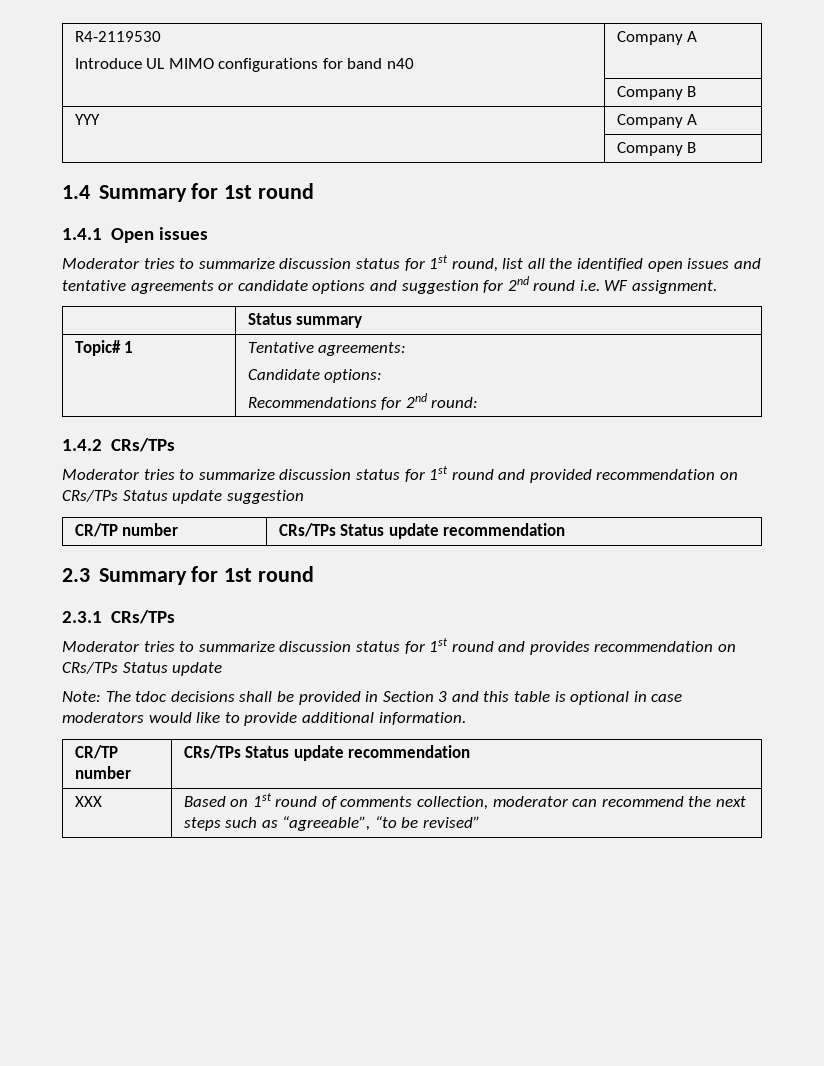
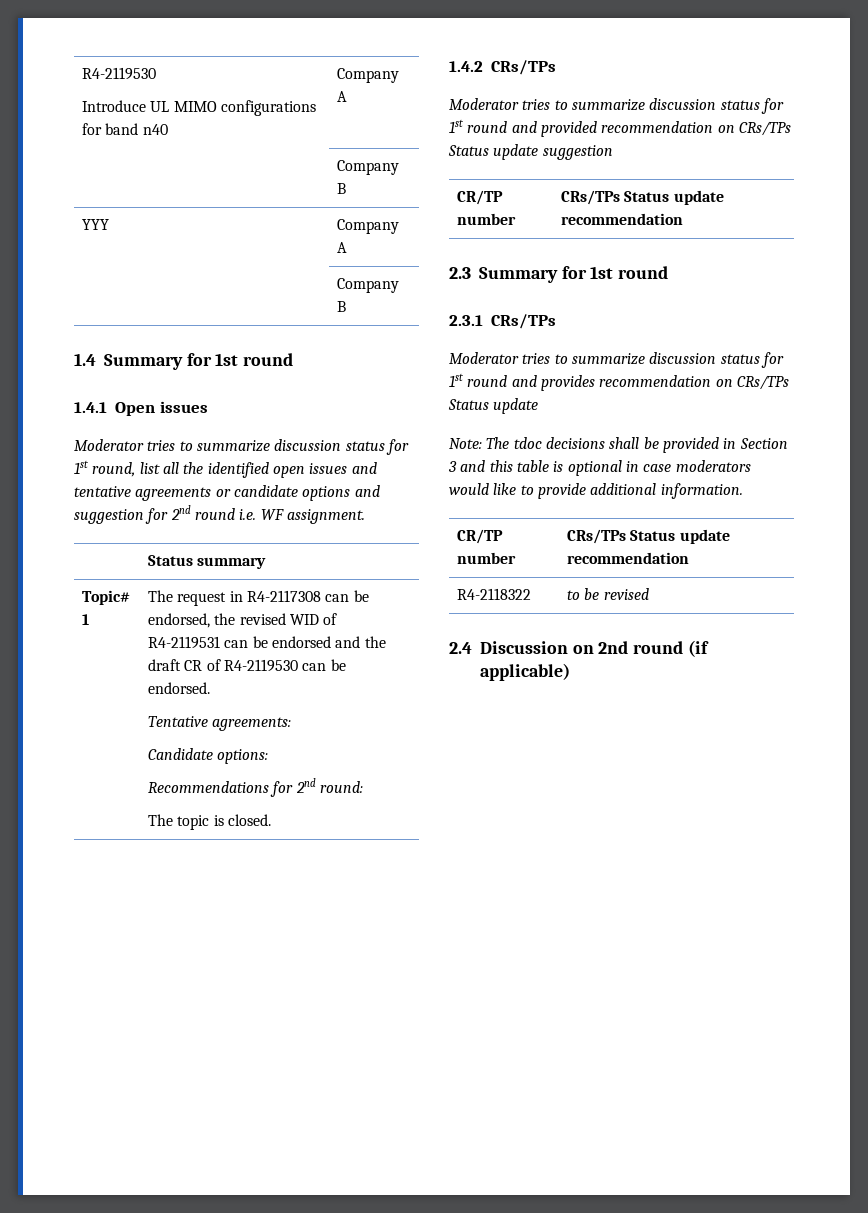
- Topic# 1 | Tentative agreements:
+ Topic# 1 | The request in R4-2117308 can be endorsed, the revised WID of R4-2119531 can be endorsed and the draft CR of R4-2119530 can be endorsed.
+ Tentative agreements:
  Candidate options:
  Recommendations for 2nd round:
+ The topic is closed.
- XXX | Based on 1st round of comments collection, moderator can recommend the next steps such as “agreeable”, “to be revised”
+ R4-2118322 | to be revised
+ 2.4 Discussion on 2nd round (if applicable)

